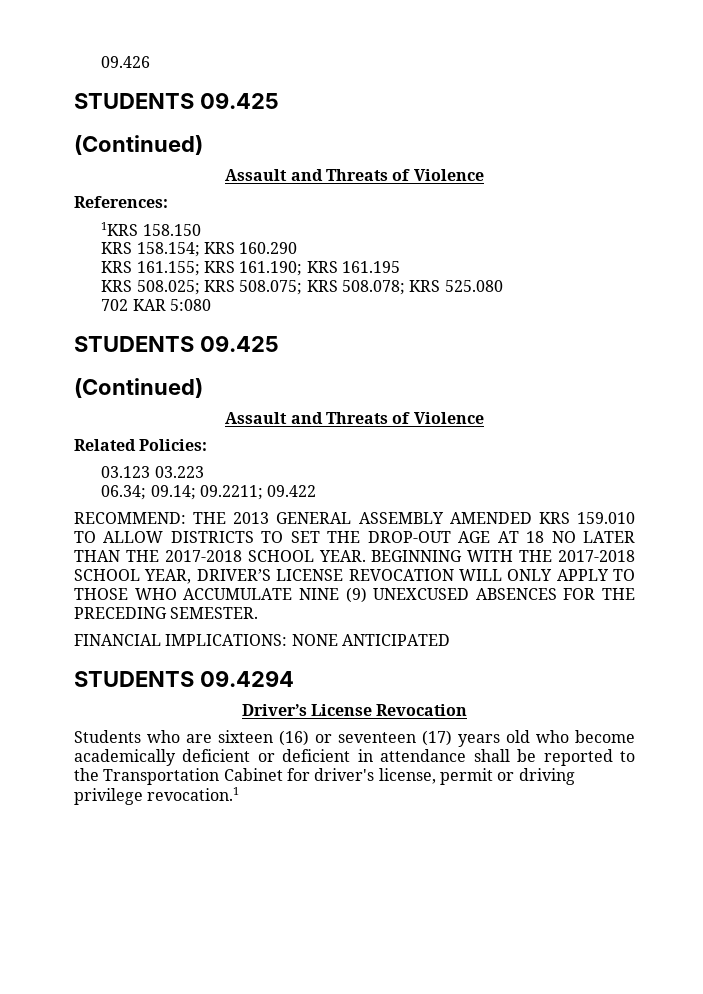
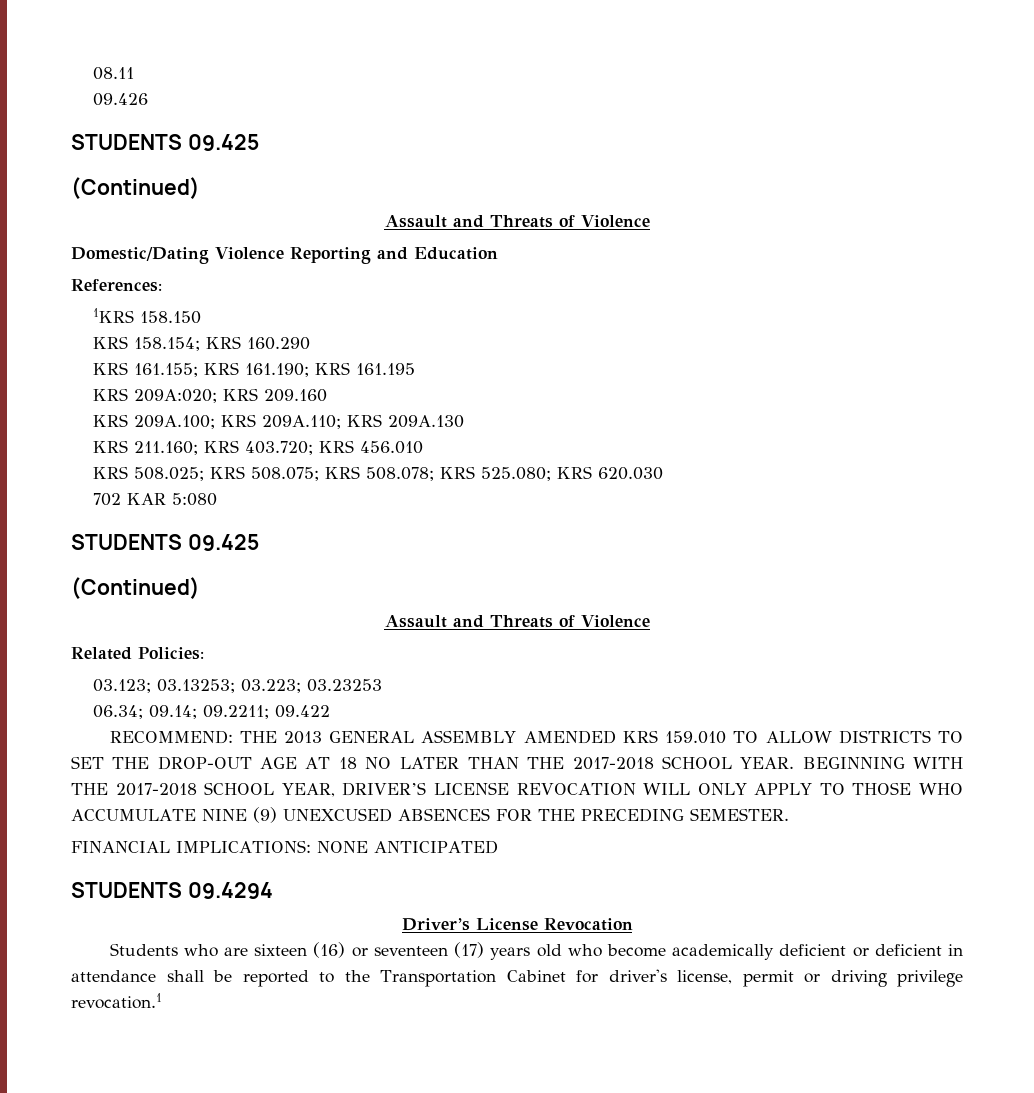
+ 08.11
+ Domestic/Dating Violence Reporting and Education
+ KRS 209A:020; KRS 209.160
+ KRS 209A.100; KRS 209A.110; KRS 209A.130
+ KRS 211.160; KRS 403.720; KRS 456.010
- KRS 508.025; KRS 508.075; KRS 508.078; KRS 525.080
+ KRS 508.025; KRS 508.075; KRS 508.078; KRS 525.080; KRS 620.030
- 03.123 03.223
+ 03.123; 03.13253; 03.223; 03.23253

